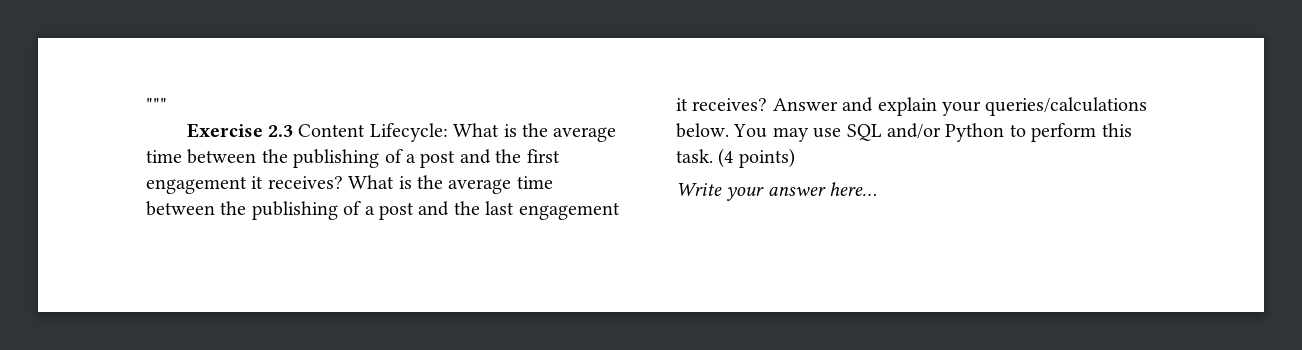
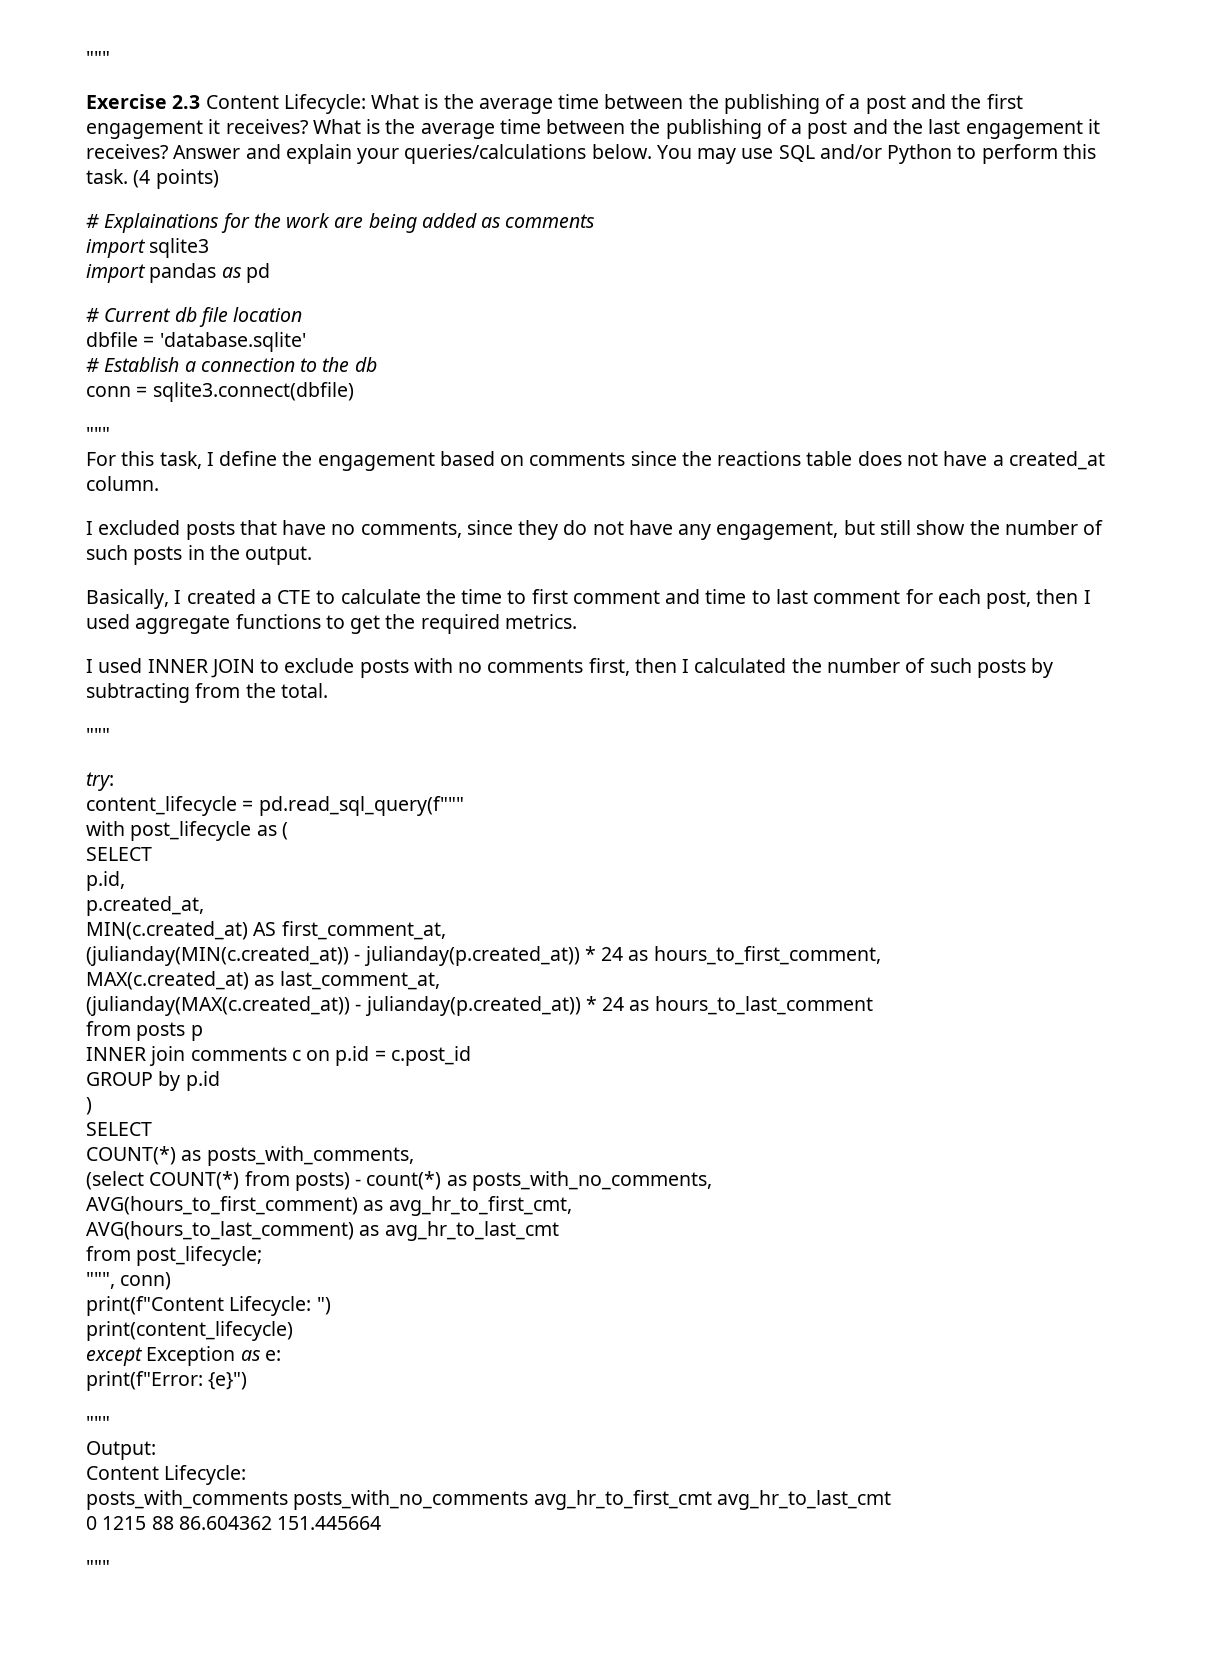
- Write your answer here…
+ # Explainations for the work are being added as comments
+ import sqlite3
+ import pandas as pd
+ # Current db file location
+ dbfile = 'database.sqlite'
+ # Establish a connection to the db
+ conn = sqlite3.connect(dbfile)
+ """
+ For this task, I define the engagement based on comments since the reactions table does not have a created_at column.
+ I excluded posts that have no comments, since they do not have any engagement, but still show the number of such posts in the output.
+ Basically, I created a CTE to calculate the time to first comment and time to last comment for each post, then I used aggregate functions to get the required metrics.
+ I used INNER JOIN to exclude posts with no comments first, then I calculated the number of such posts by subtracting from the total.
+ """
+ try:
+ content_lifecycle = pd.read_sql_query(f"""
+ with post_lifecycle as (
+ SELECT
+ p.id,
+ p.created_at,
+ MIN(c.created_at) AS first_comment_at,
+ (julianday(MIN(c.created_at)) - julianday(p.created_at)) * 24 as hours_to_first_comment,
+ MAX(c.created_at) as last_comment_at,
+ (julianday(MAX(c.created_at)) - julianday(p.created_at)) * 24 as hours_to_last_comment
+ from posts p
+ INNER join comments c on p.id = c.post_id
+ GROUP by p.id
+ )
+ SELECT
+ COUNT(*) as posts_with_comments,
+ (select COUNT(*) from posts) - count(*) as posts_with_no_comments,
+ AVG(hours_to_first_comment) as avg_hr_to_first_cmt,
+ AVG(hours_to_last_comment) as avg_hr_to_last_cmt
+ from post_lifecycle;
+ """, conn)
+ print(f"Content Lifecycle: ")
+ print(content_lifecycle)
+ except Exception as e:
+ print(f"Error: {e}")
+ """
+ Output:
+ Content Lifecycle:
+ posts_with_comments posts_with_no_comments avg_hr_to_first_cmt avg_hr_to_last_cmt
+ 0 1215 88 86.604362 151.445664
+ """

